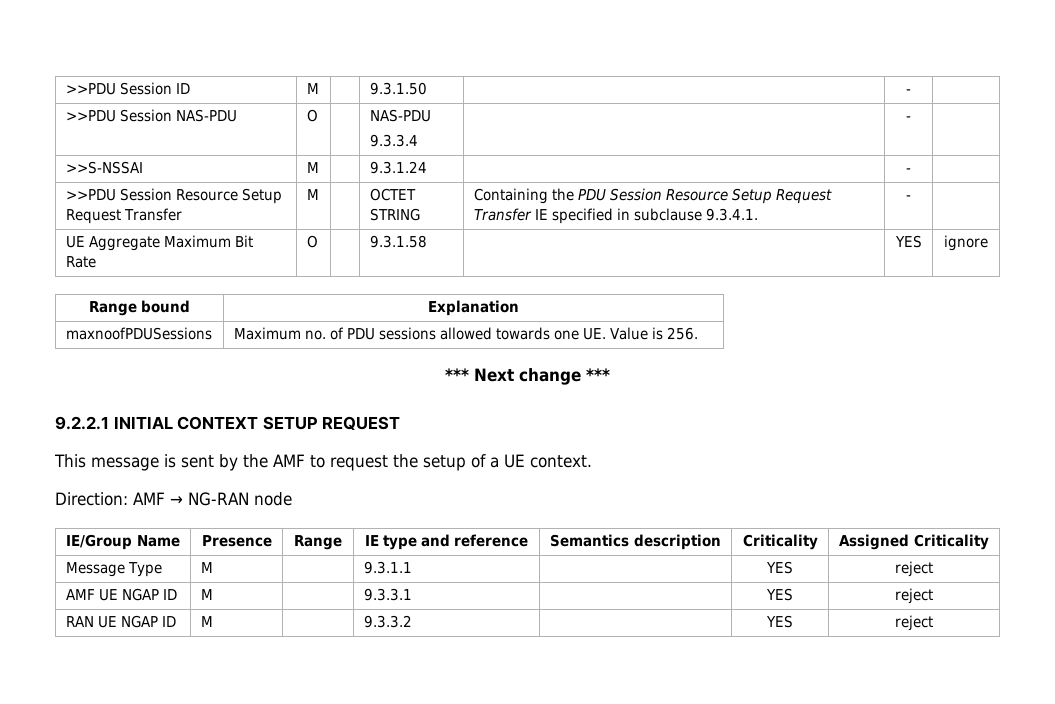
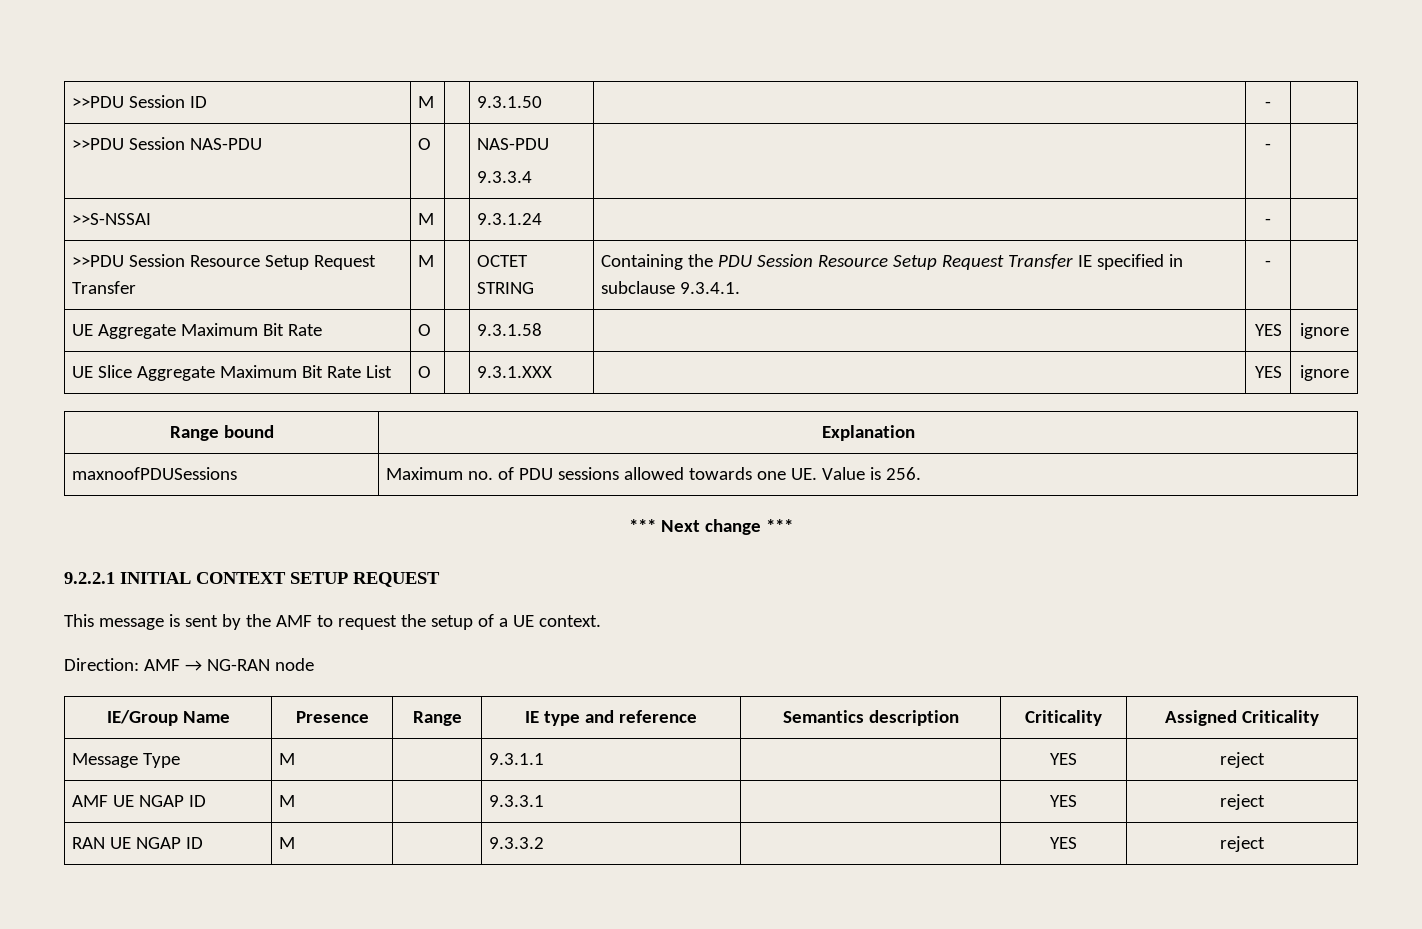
+ UE Slice Aggregate Maximum Bit Rate List | O | | 9.3.1.XXX | | YES | ignore

